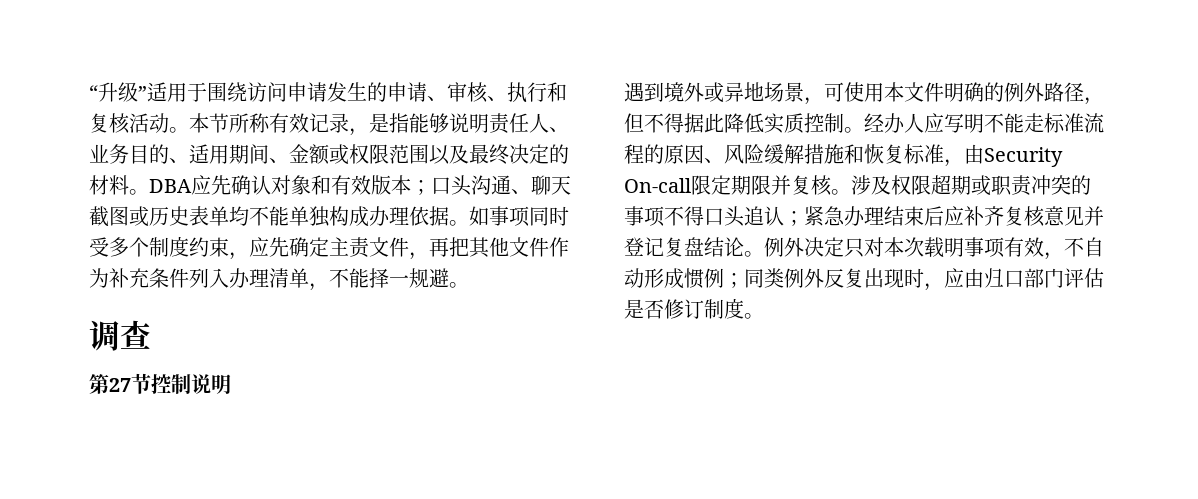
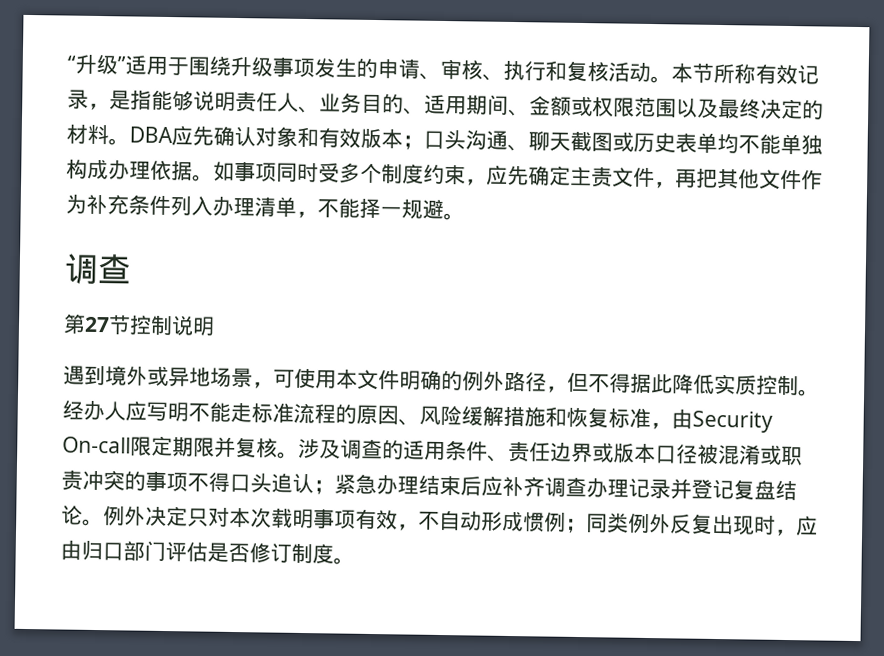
- “升级”适用于围绕访问申请发生的申请、审核、执行和复核活动。
+ “升级”适用于围绕升级事项发生的申请、审核、执行和复核活动。
- 涉及权限超期或职责冲突的事项不得口头追认；紧急办理结束后应补齐复核意见并登记复盘结论。
+ 涉及调查的适用条件、责任边界或版本口径被混淆或职责冲突的事项不得口头追认；紧急办理结束后应补齐调查办理记录并登记复盘结论。

